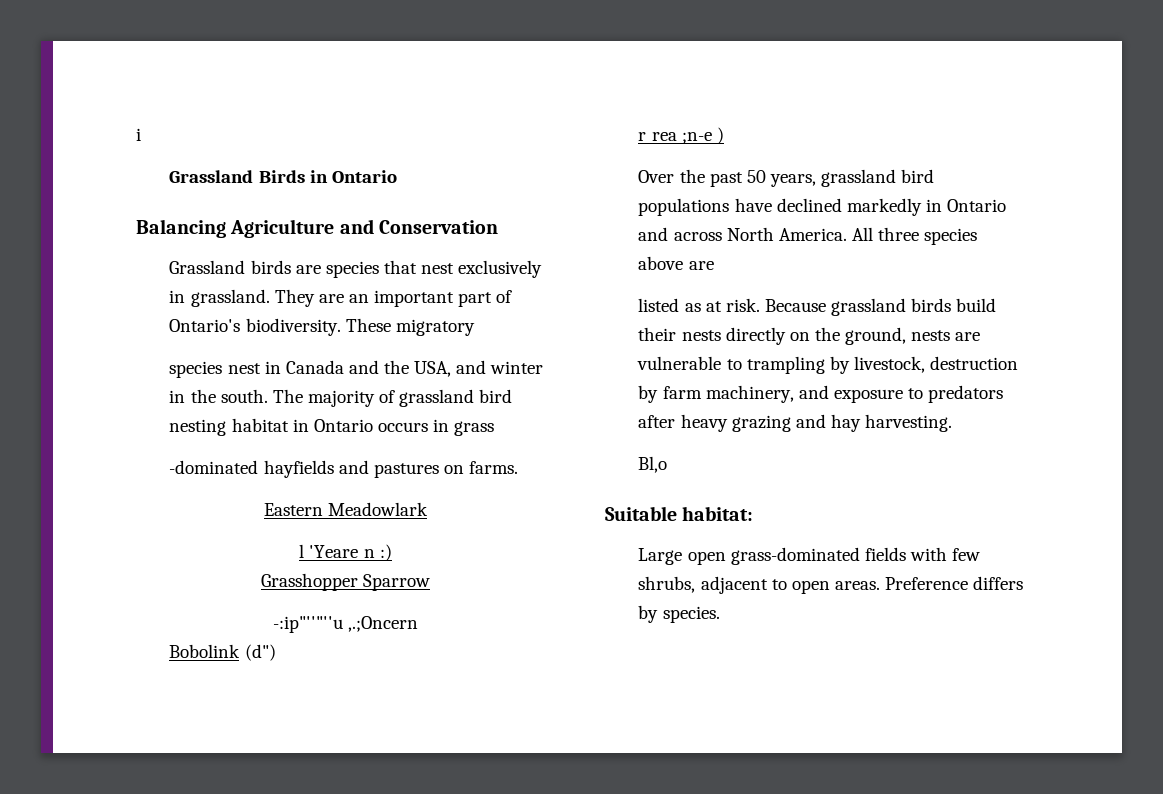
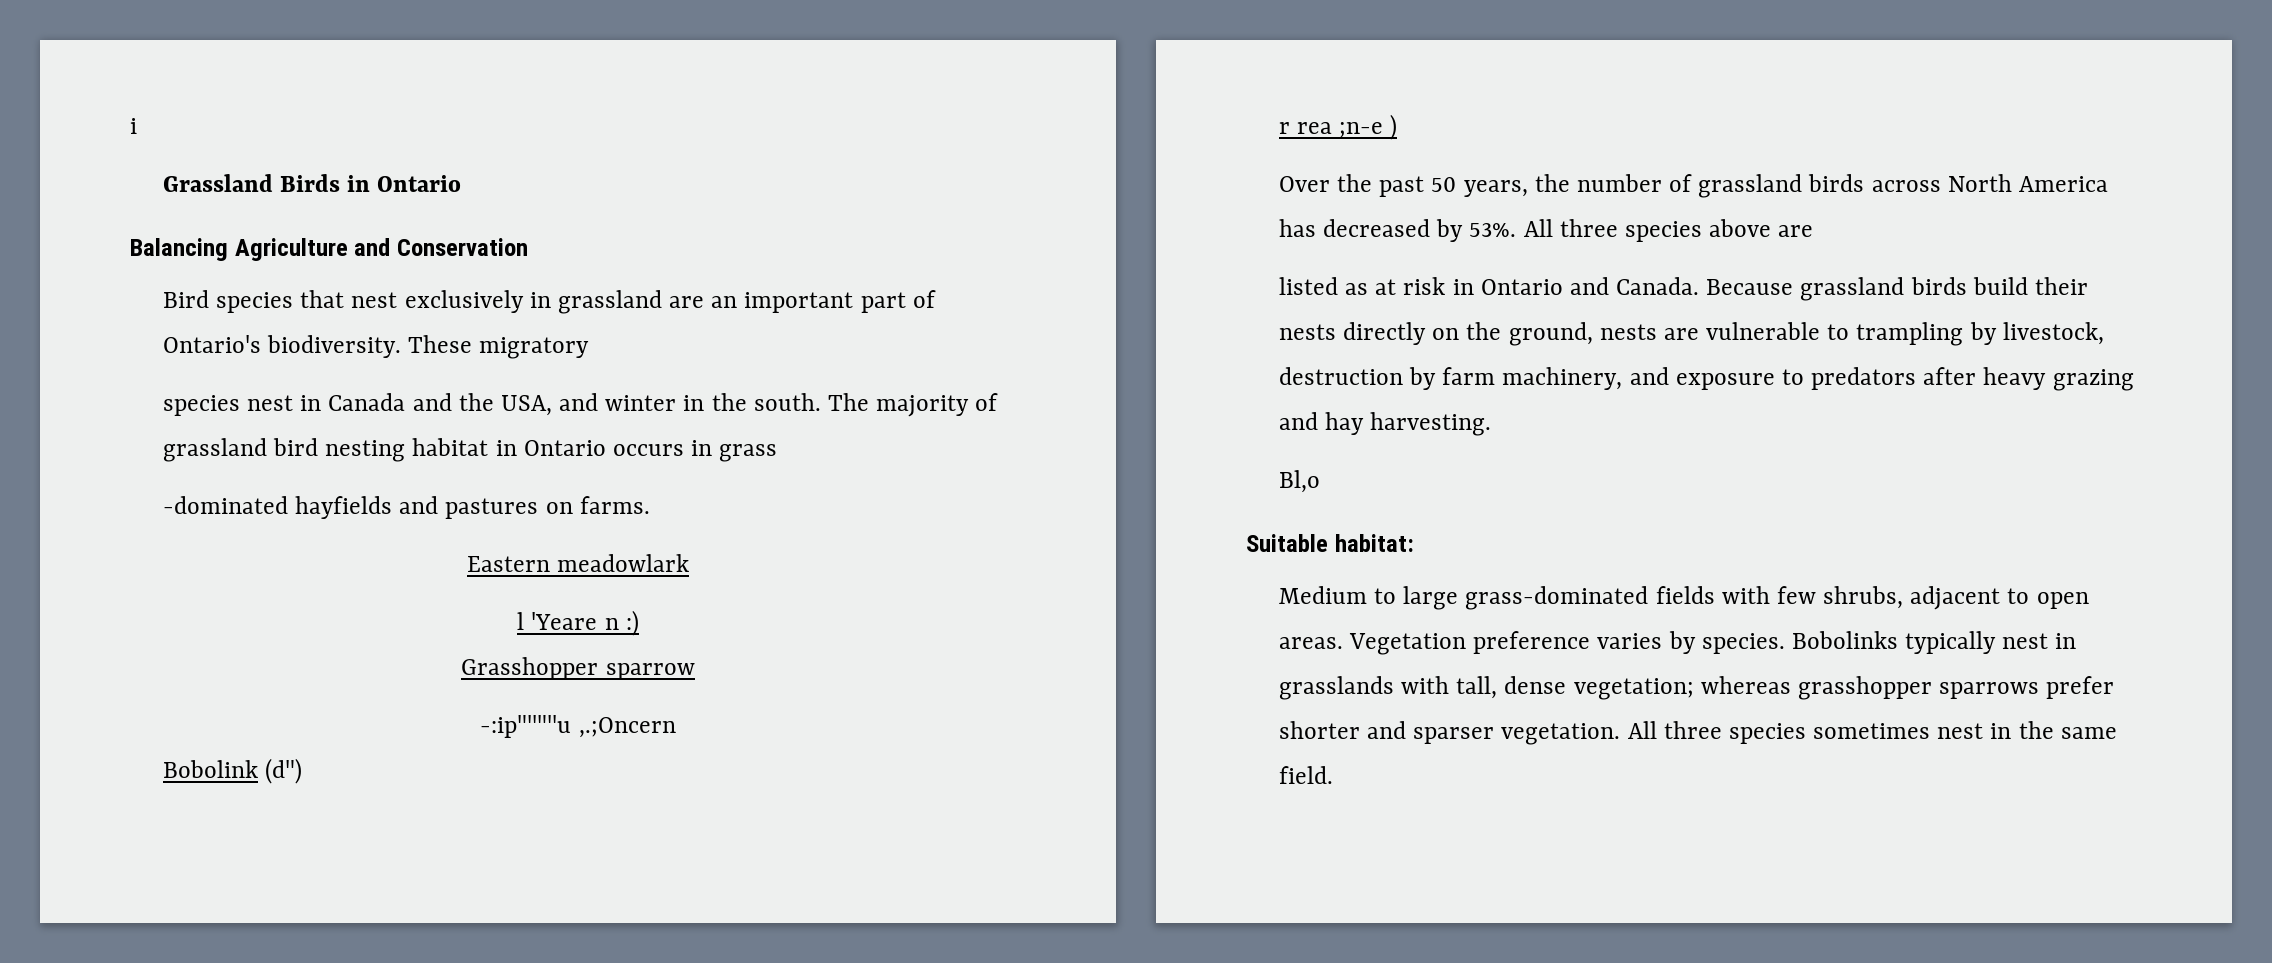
- Grassland birds are species that nest exclusively in grassland. They are an important part of Ontario's biodiversity.
+ Bird species that nest exclusively in grassland are an important part of Ontario's biodiversity.
- Eastern Meadowlark
+ Eastern meadowlark
- Grasshopper Sparrow
+ Grasshopper sparrow
- Over the past 50 years, grassland bird populations have declined markedly in Ontario and across North America.
+ Over the past 50 years, the number of grassland birds across North America has decreased by 53%.
- listed as at risk.
+ listed as at risk in Ontario and Canada.
- Large open grass-dominated fields with few shrubs, adjacent to open areas.
+ Medium to large grass-dominated fields with few shrubs, adjacent to open areas.
- Preference differs by species.
+ Vegetation preference varies by species. Bobolinks typically nest in grasslands with tall, dense vegetation; whereas grasshopper sparrows prefer shorter and sparser vegetation. All three species sometimes nest in the same field.

